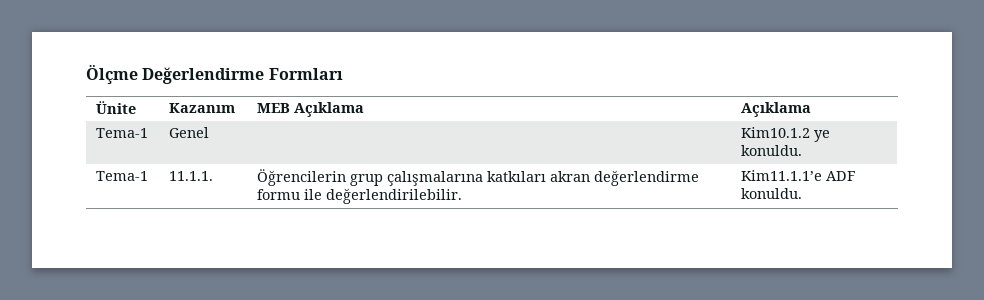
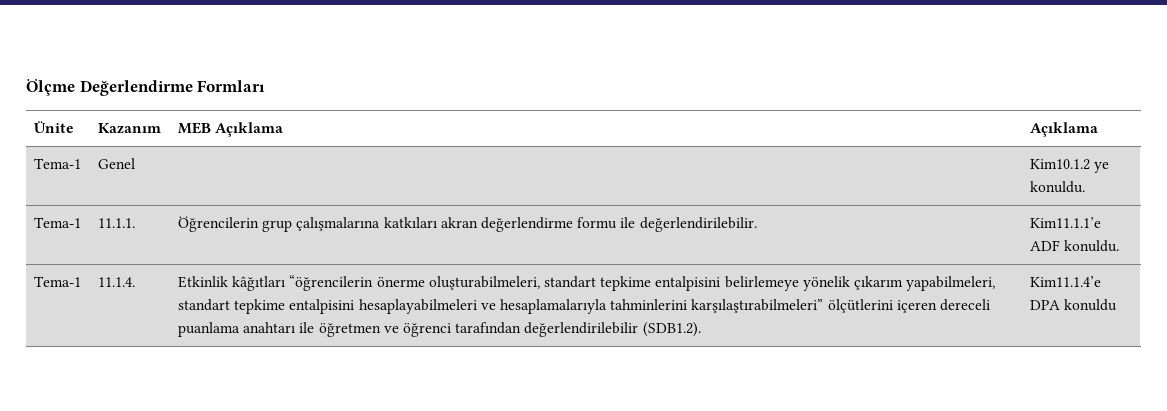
+ Tema-1 | 11.1.4. | Etkinlik kâğıtları “öğrencilerin önerme oluşturabilmeleri, standart tepkime entalpisini belirlemeye yönelik çıkarım yapabilmeleri, standart tepkime entalpisini hesaplayabilmeleri ve hesaplamalarıyla tahminlerini karşılaştırabilmeleri” ölçütlerini içeren dereceli puanlama anahtarı ile öğretmen ve öğrenci tarafından değerlendirilebilir (SDB1.2). | Kim11.1.4’e DPA konuldu

